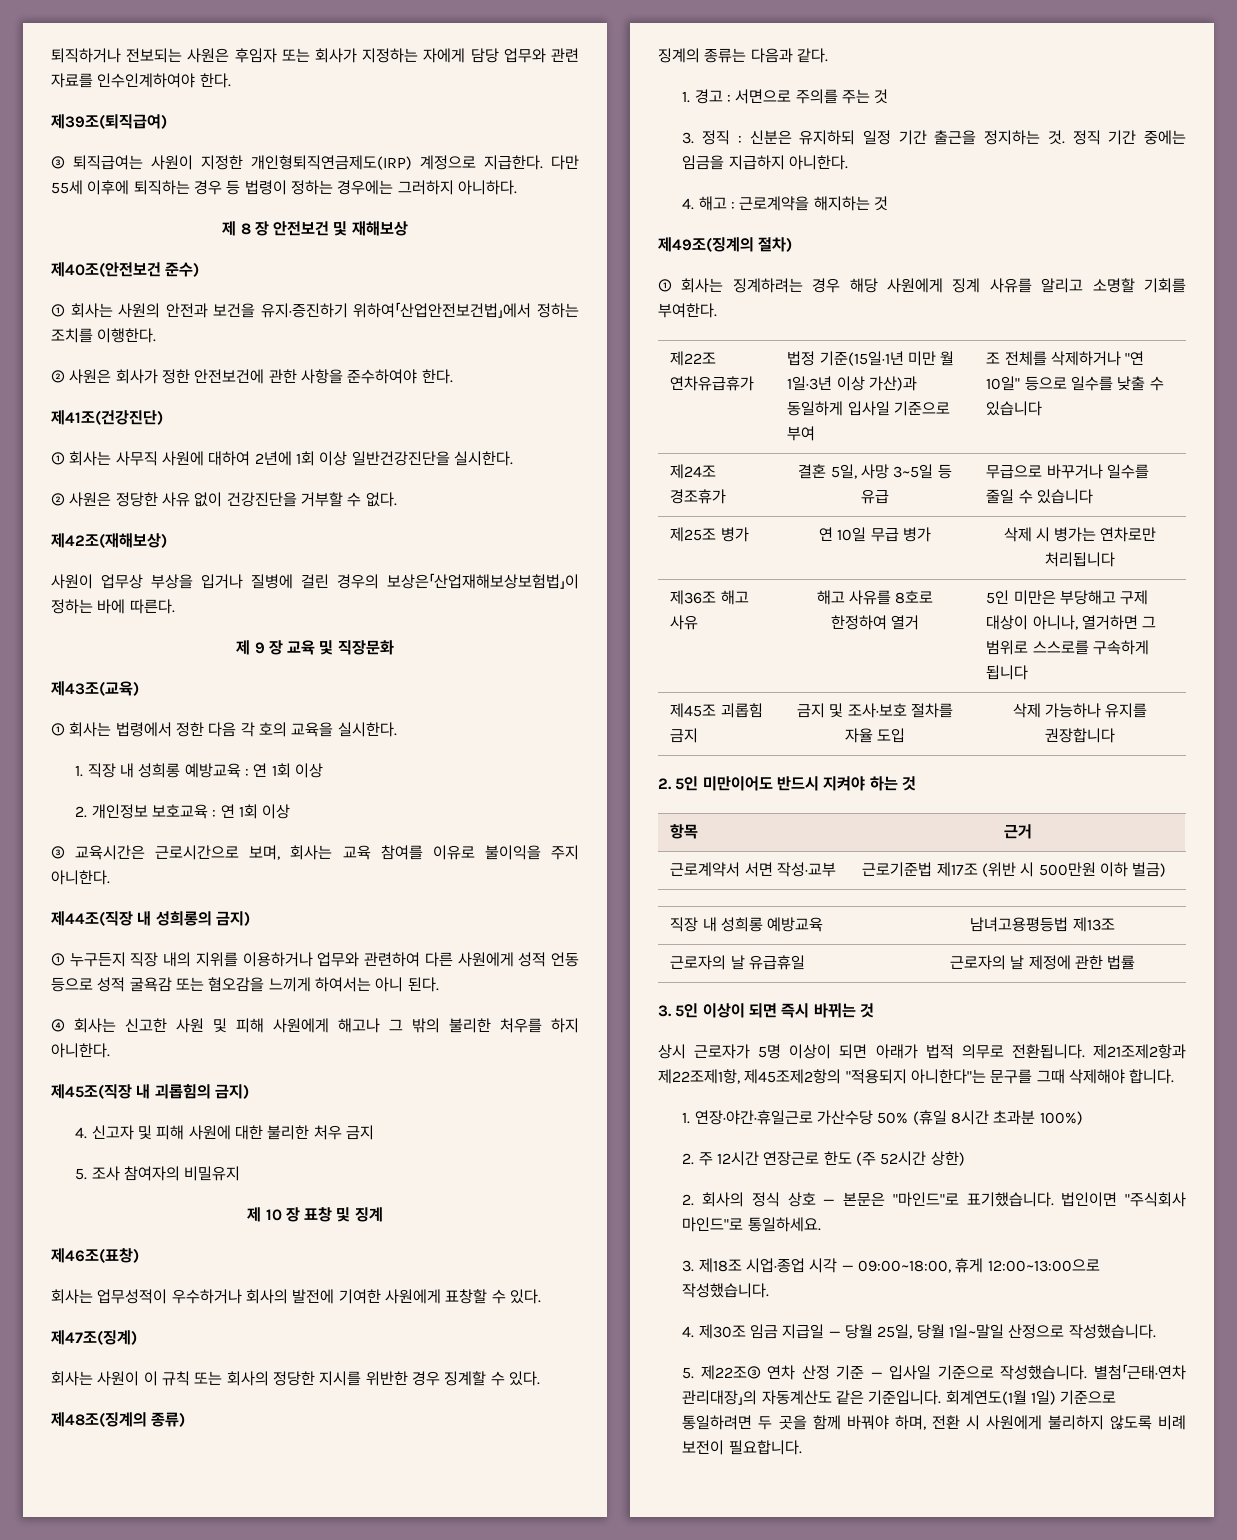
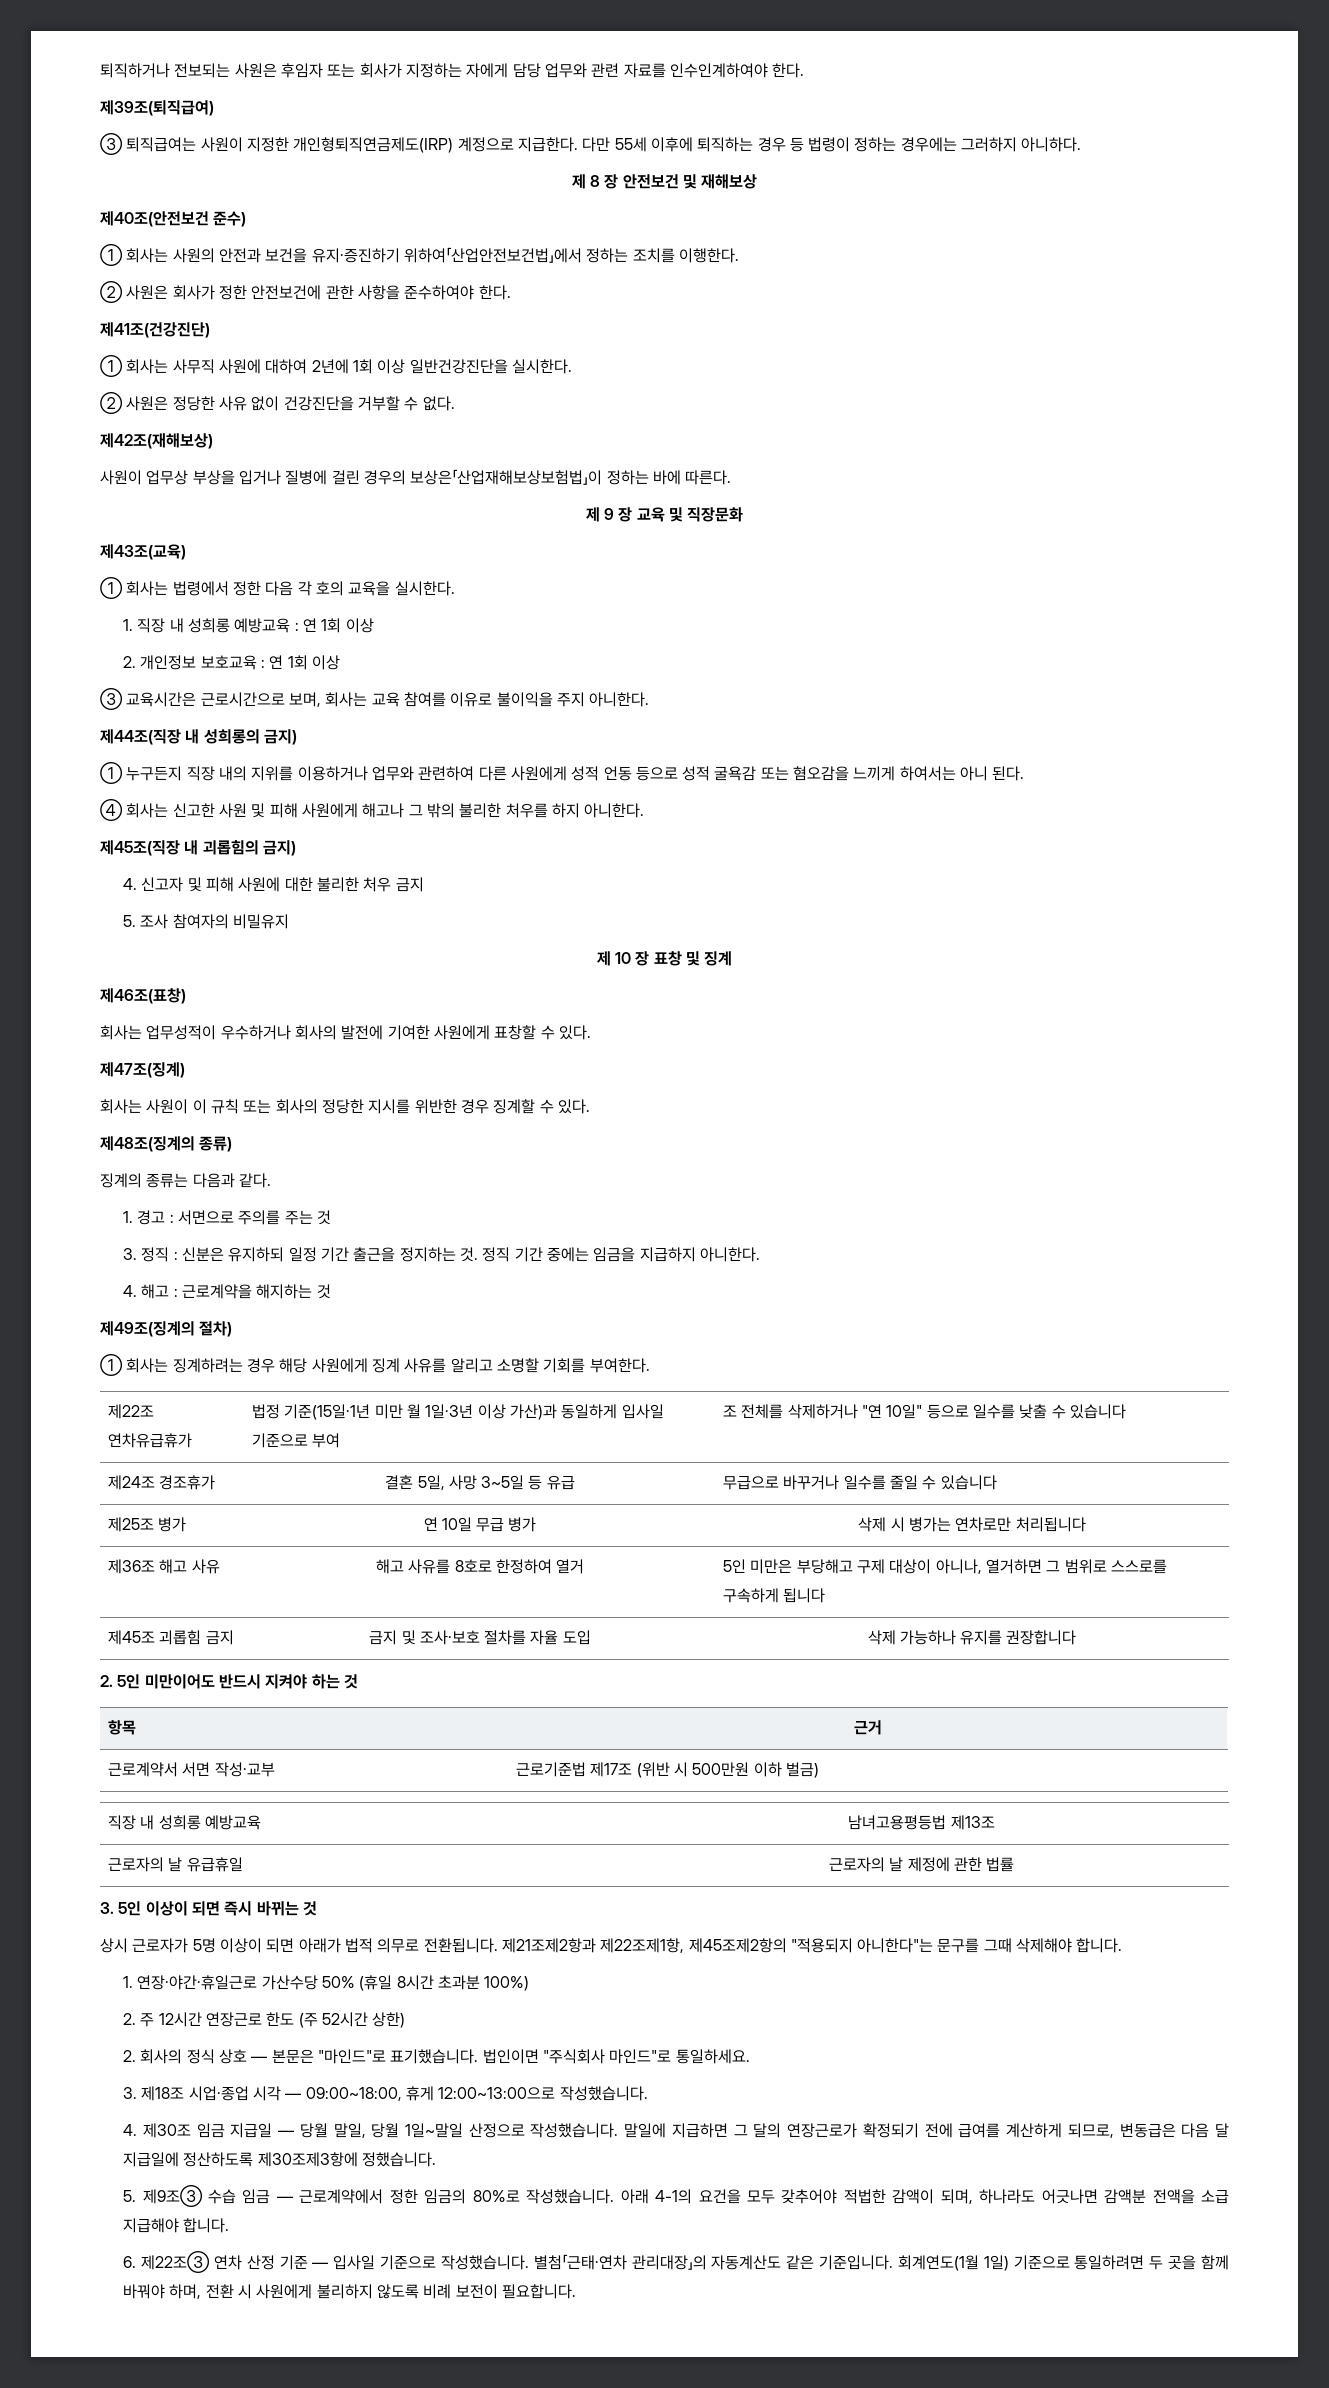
- 4. 제30조 임금 지급일 — 당월 25일, 당월 1일~말일 산정으로 작성했습니다.
- 5. 제22조③ 연차 산정 기준 — 입사일 기준으로 작성했습니다.
+ 4. 제30조 임금 지급일 — 당월 말일, 당월 1일~말일 산정으로 작성했습니다. 말일에 지급하면 그 달의 연장근로가 확정되기 전에 급여를 계산하게 되므로, 변동급은 다음 달 지급일에 정산하도록 제30조제3항에 정했습니다.
+ 5. 제9조③ 수습 임금 — 근로계약에서 정한 임금의 80%로 작성했습니다. 아래 4-1의 요건을 모두 갖추어야 적법한 감액이 되며, 하나라도 어긋나면 감액분 전액을 소급 지급해야 합니다.
+ 6. 제22조③ 연차 산정 기준 — 입사일 기준으로 작성했습니다.

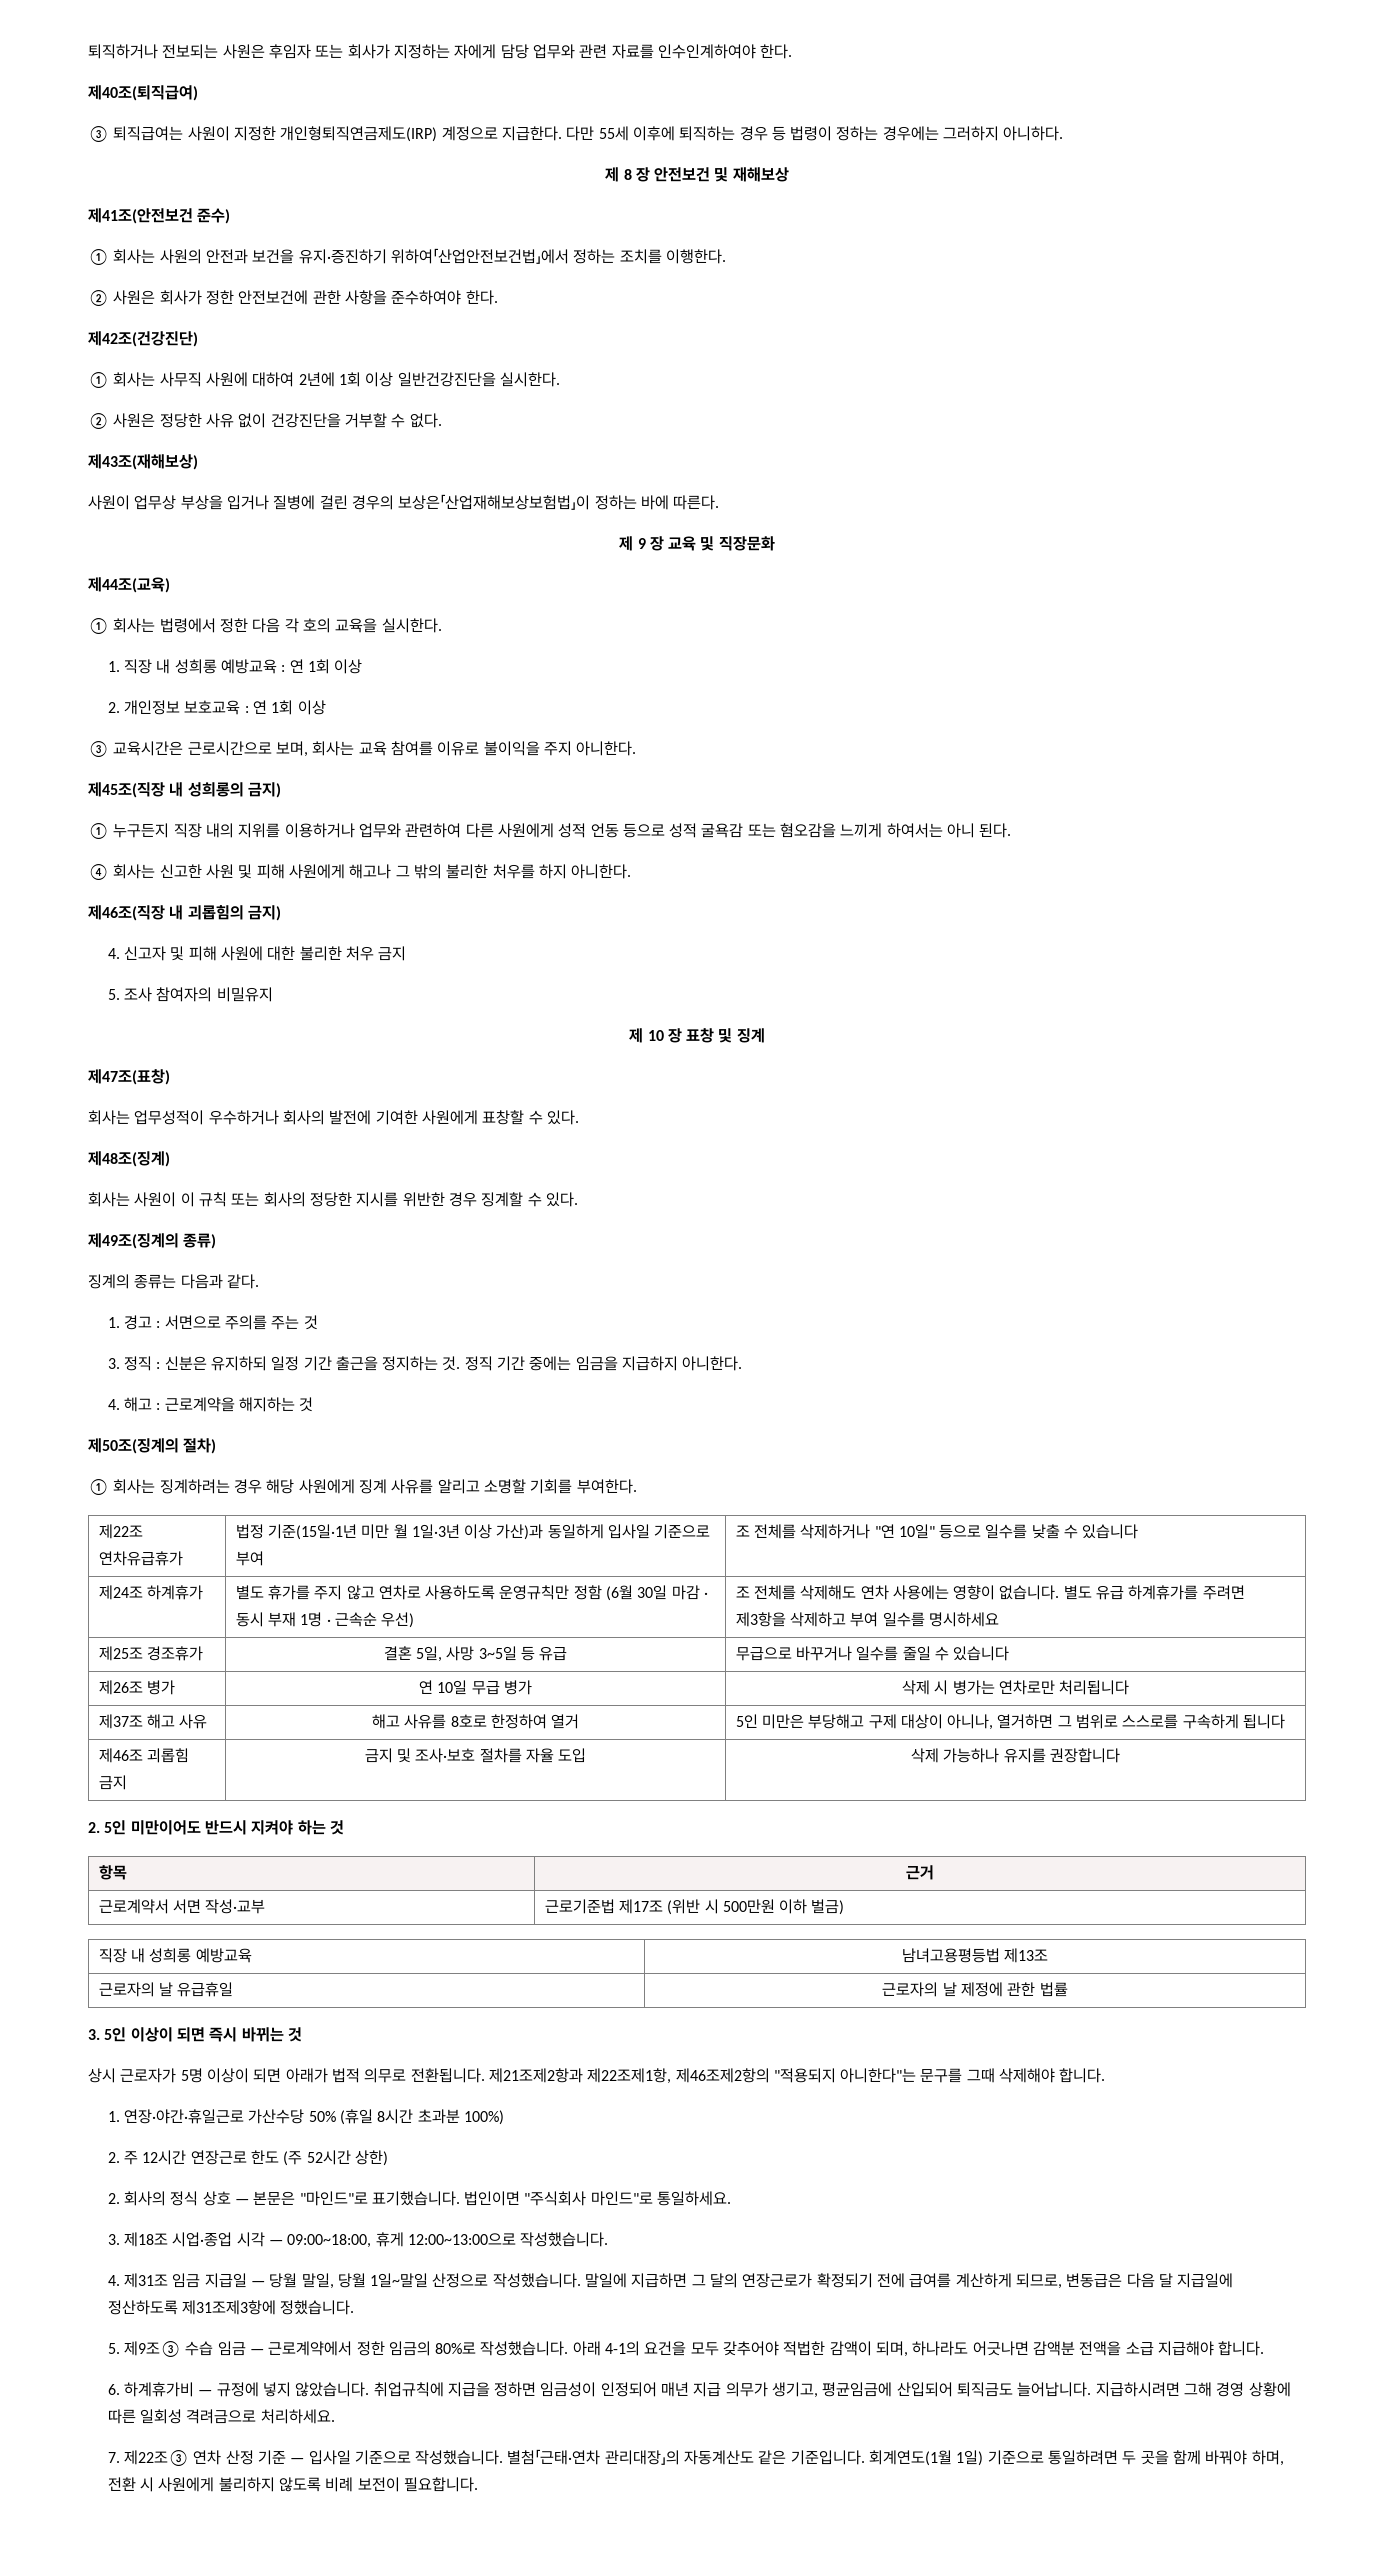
- 제39조(퇴직급여)
+ 제40조(퇴직급여)
- 제40조(안전보건 준수)
+ 제41조(안전보건 준수)
- 제41조(건강진단)
+ 제42조(건강진단)
- 제42조(재해보상)
+ 제43조(재해보상)
- 제43조(교육)
+ 제44조(교육)
- 제44조(직장 내 성희롱의 금지)
+ 제45조(직장 내 성희롱의 금지)
- 제45조(직장 내 괴롭힘의 금지)
+ 제46조(직장 내 괴롭힘의 금지)
- 제46조(표창)
+ 제47조(표창)
- 제47조(징계)
+ 제48조(징계)
- 제48조(징계의 종류)
+ 제49조(징계의 종류)
- 제49조(징계의 절차)
+ 제50조(징계의 절차)
- 제24조 경조휴가 | 결혼 5일, 사망 3~5일 등 유급 | 무급으로 바꾸거나 일수를 줄일 수 있습니다
+ 제24조 하계휴가 | 별도 휴가를 주지 않고 연차로 사용하도록 운영규칙만 정함 (6월 30일 마감 · 동시 부재 1명 · 근속순 우선) | 조 전체를 삭제해도 연차 사용에는 영향이 없습니다. 별도 유급 하계휴가를 주려면 제3항을 삭제하고 부여 일수를 명시하세요
+ 제25조 경조휴가 | 결혼 5일, 사망 3~5일 등 유급 | 무급으로 바꾸거나 일수를 줄일 수 있습니다
- 제25조 병가 | 연 10일 무급 병가 | 삭제 시 병가는 연차로만 처리됩니다
+ 제26조 병가 | 연 10일 무급 병가 | 삭제 시 병가는 연차로만 처리됩니다
- 제36조 해고 사유 | 해고 사유를 8호로 한정하여 열거 | 5인 미만은 부당해고 구제 대상이 아니나, 열거하면 그 범위로 스스로를 구속하게 됩니다
+ 제37조 해고 사유 | 해고 사유를 8호로 한정하여 열거 | 5인 미만은 부당해고 구제 대상이 아니나, 열거하면 그 범위로 스스로를 구속하게 됩니다
- 제45조 괴롭힘 금지 | 금지 및 조사·보호 절차를 자율 도입 | 삭제 가능하나 유지를 권장합니다
+ 제46조 괴롭힘 금지 | 금지 및 조사·보호 절차를 자율 도입 | 삭제 가능하나 유지를 권장합니다
- 제21조제2항과 제22조제1항, 제45조제2항의 "적용되지 아니한다"는 문구를 그때 삭제해야 합니다.
+ 제21조제2항과 제22조제1항, 제46조제2항의 "적용되지 아니한다"는 문구를 그때 삭제해야 합니다.
- 4. 제30조 임금 지급일 — 당월 말일, 당월 1일~말일 산정으로 작성했습니다.
+ 4. 제31조 임금 지급일 — 당월 말일, 당월 1일~말일 산정으로 작성했습니다.
- 말일에 지급하면 그 달의 연장근로가 확정되기 전에 급여를 계산하게 되므로, 변동급은 다음 달 지급일에 정산하도록 제30조제3항에 정했습니다.
+ 말일에 지급하면 그 달의 연장근로가 확정되기 전에 급여를 계산하게 되므로, 변동급은 다음 달 지급일에 정산하도록 제31조제3항에 정했습니다.
- 6. 제22조③ 연차 산정 기준 — 입사일 기준으로 작성했습니다.
+ 6. 하계휴가비 — 규정에 넣지 않았습니다. 취업규칙에 지급을 정하면 임금성이 인정되어 매년 지급 의무가 생기고, 평균임금에 산입되어 퇴직금도 늘어납니다. 지급하시려면 그해 경영 상황에 따른 일회성 격려금으로 처리하세요.
+ 7. 제22조③ 연차 산정 기준 — 입사일 기준으로 작성했습니다.

